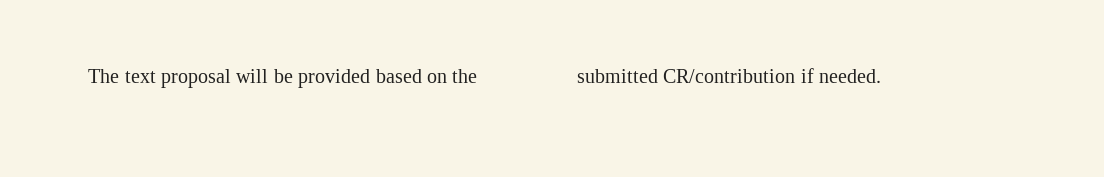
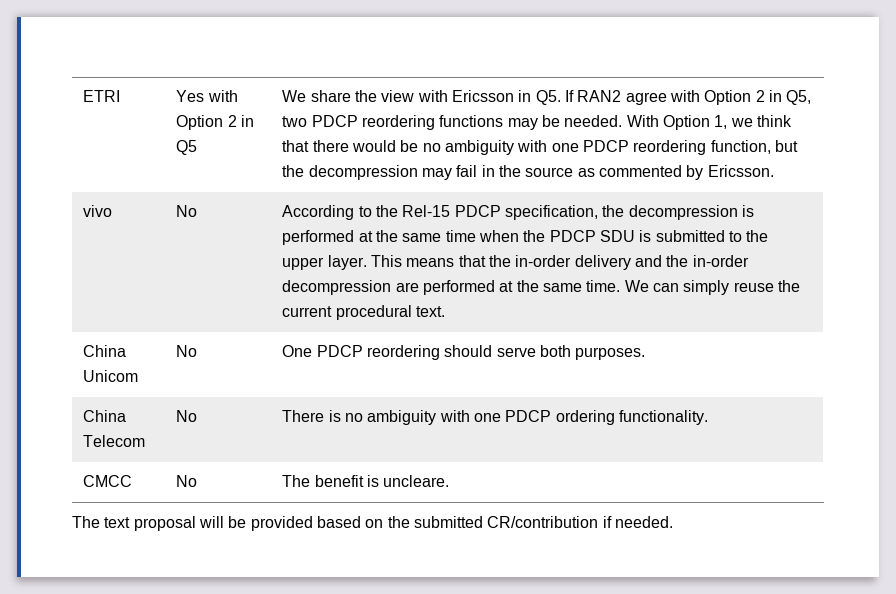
+ ETRI | Yes with Option 2 in Q5 | We share the view with Ericsson in Q5. If RAN2 agree with Option 2 in Q5, two PDCP reordering functions may be needed. With Option 1, we think that there would be no ambiguity with one PDCP reordering function, but the decompression may fail in the source as commented by Ericsson.
+ vivo | No | According to the Rel-15 PDCP specification, the decompression is performed at the same time when the PDCP SDU is submitted to the upper layer. This means that the in-order delivery and the in-order decompression are performed at the same time. We can simply reuse the current procedural text.
+ China Unicom | No | One PDCP reordering should serve both purposes.
+ China Telecom | No | There is no ambiguity with one PDCP ordering functionality.
+ CMCC | No | The benefit is uncleare.

